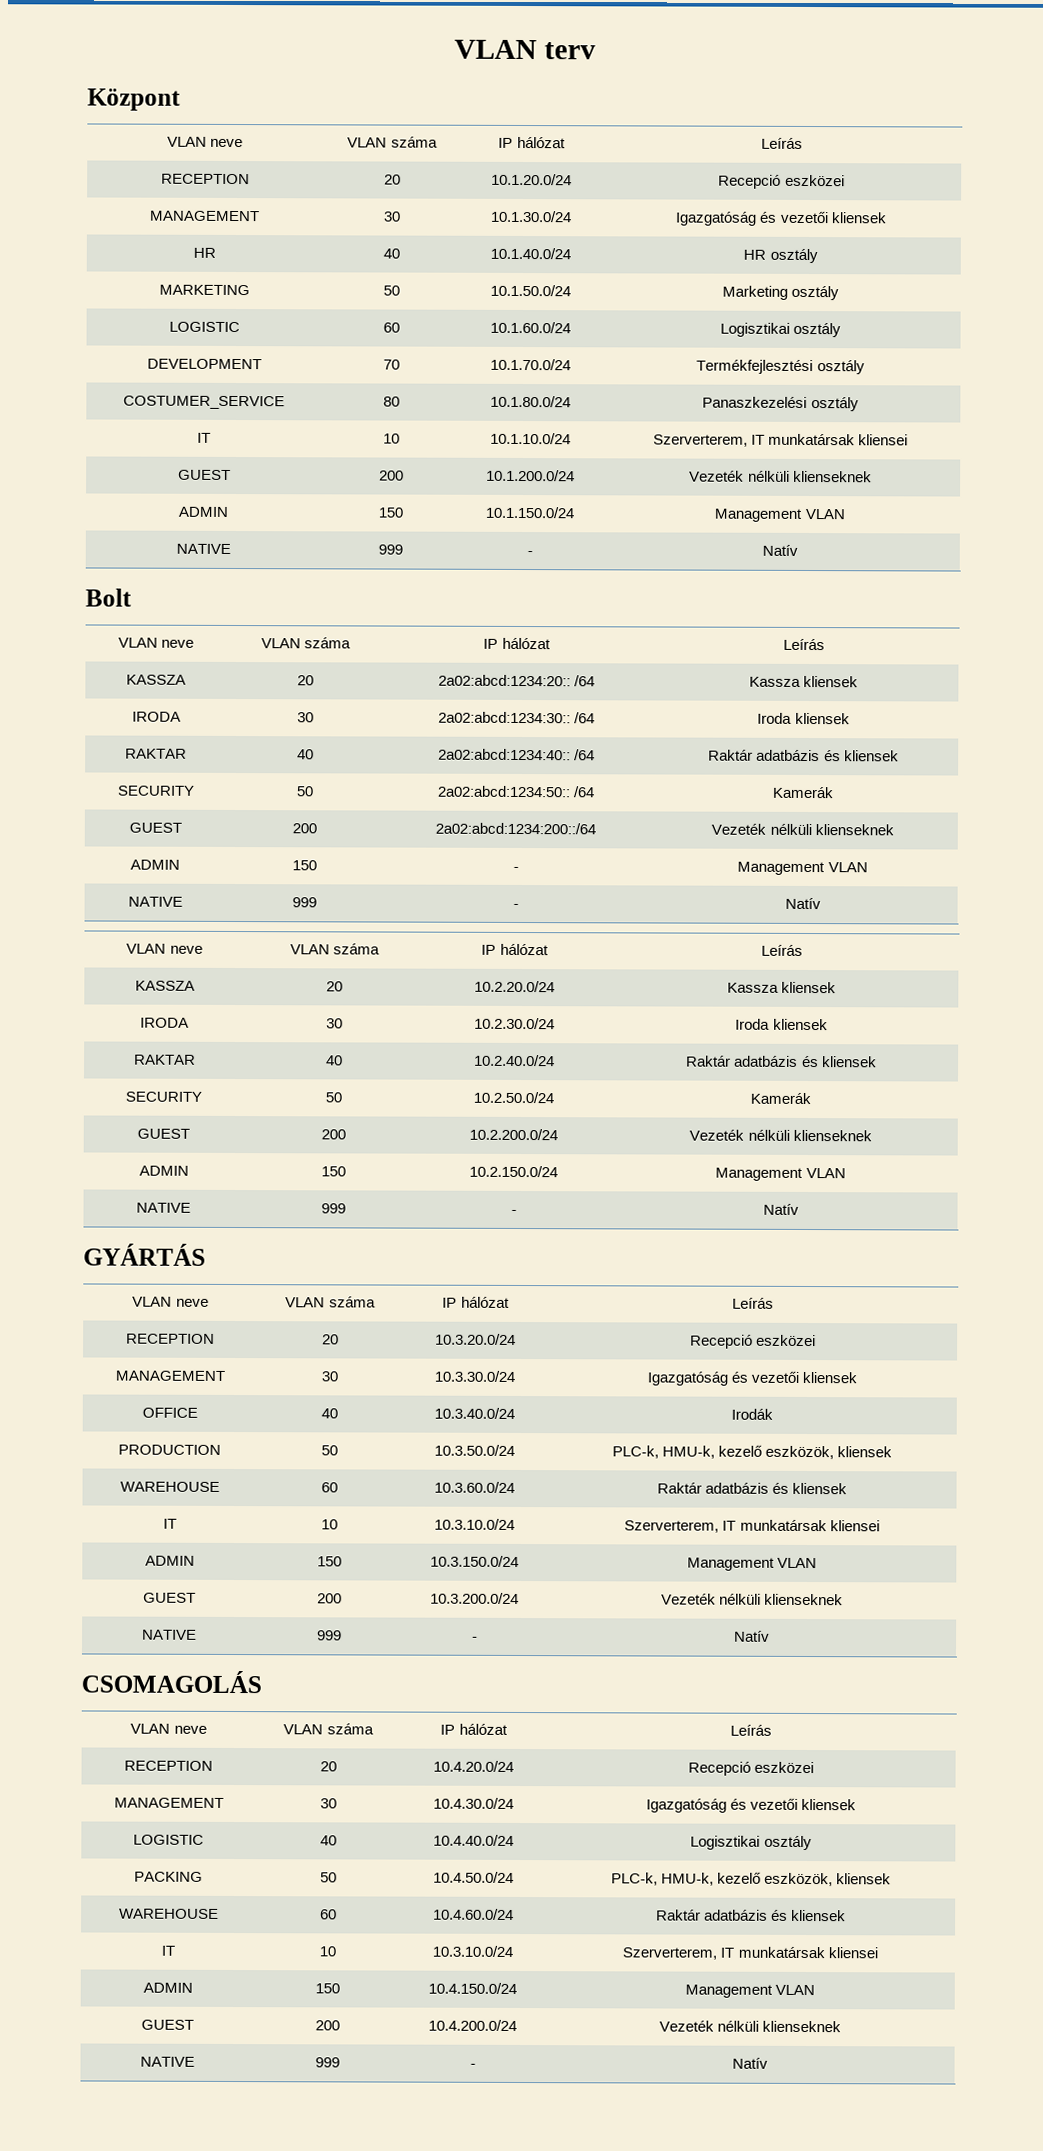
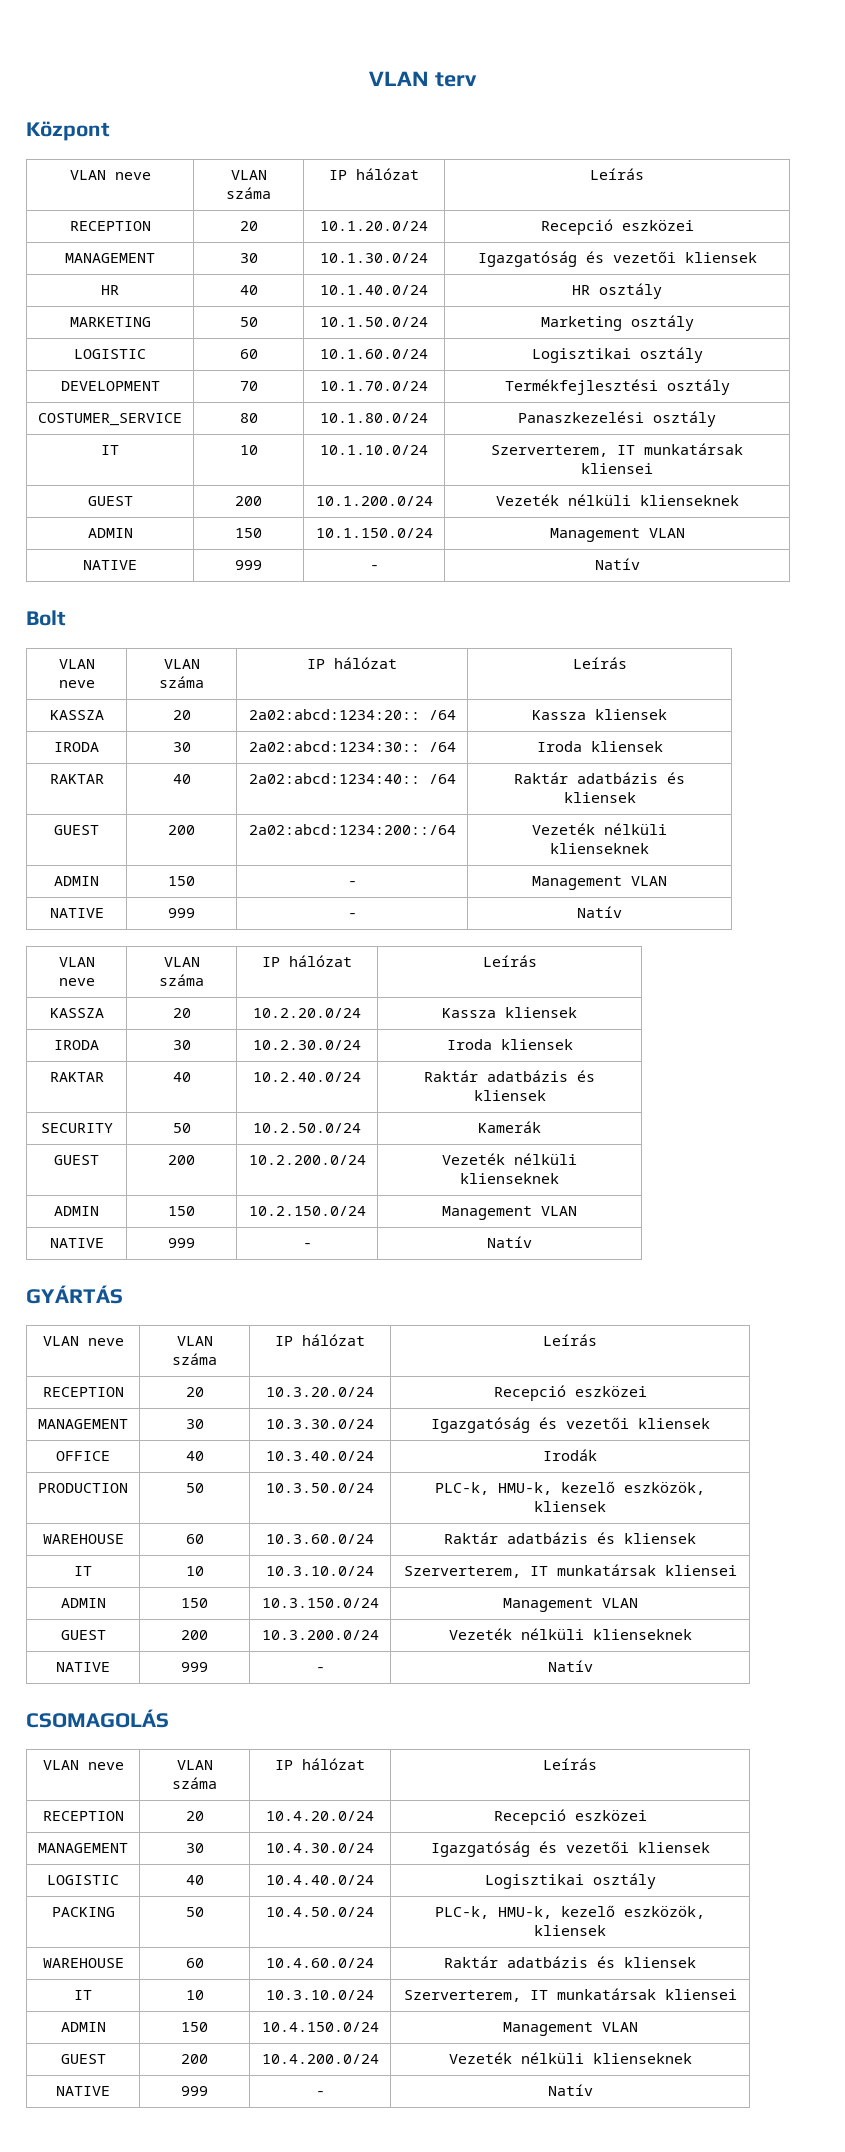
- SECURITY | 50 | 2a02:abcd:1234:50:: /64 | Kamerák

